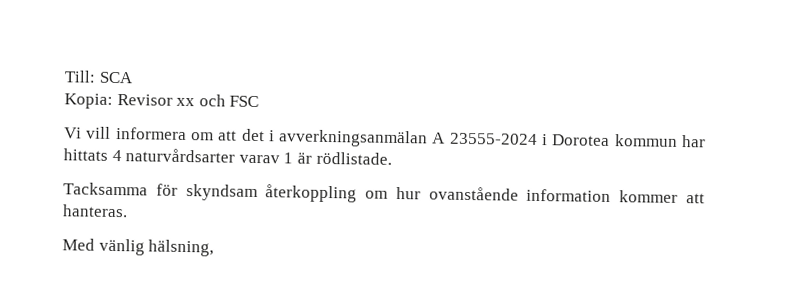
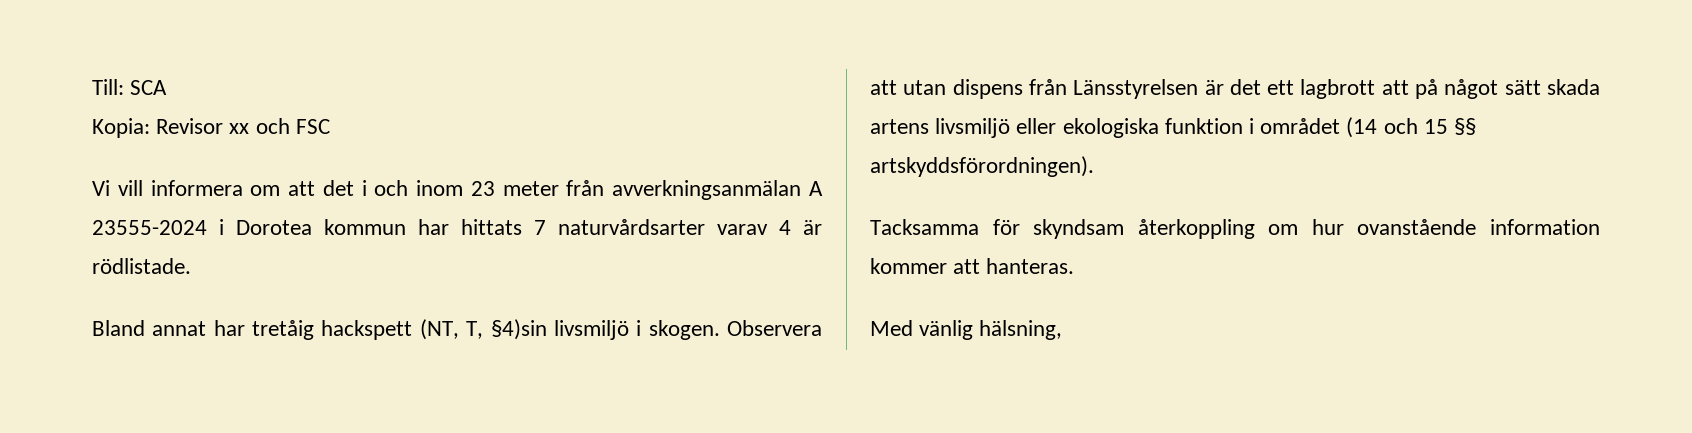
- Vi vill informera om att det i avverkningsanmälan A 23555-2024 i Dorotea kommun har hittats 4 naturvårdsarter varav 1 är rödlistade.
+ Vi vill informera om att det i och inom 23 meter från avverkningsanmälan A 23555-2024 i Dorotea kommun har hittats 7 naturvårdsarter varav 4 är rödlistade.
+ Bland annat har tretåig hackspett (NT, T, §4)sin livsmiljö i skogen. Observera att utan dispens från Länsstyrelsen är det ett lagbrott att på något sätt skada artens livsmiljö eller ekologiska funktion i området (14 och 15 §§ artskyddsförordningen).

